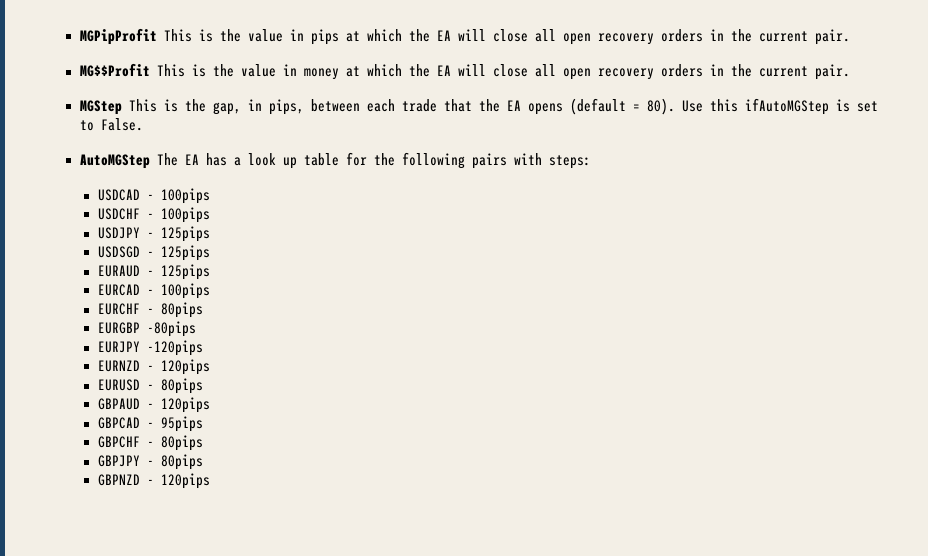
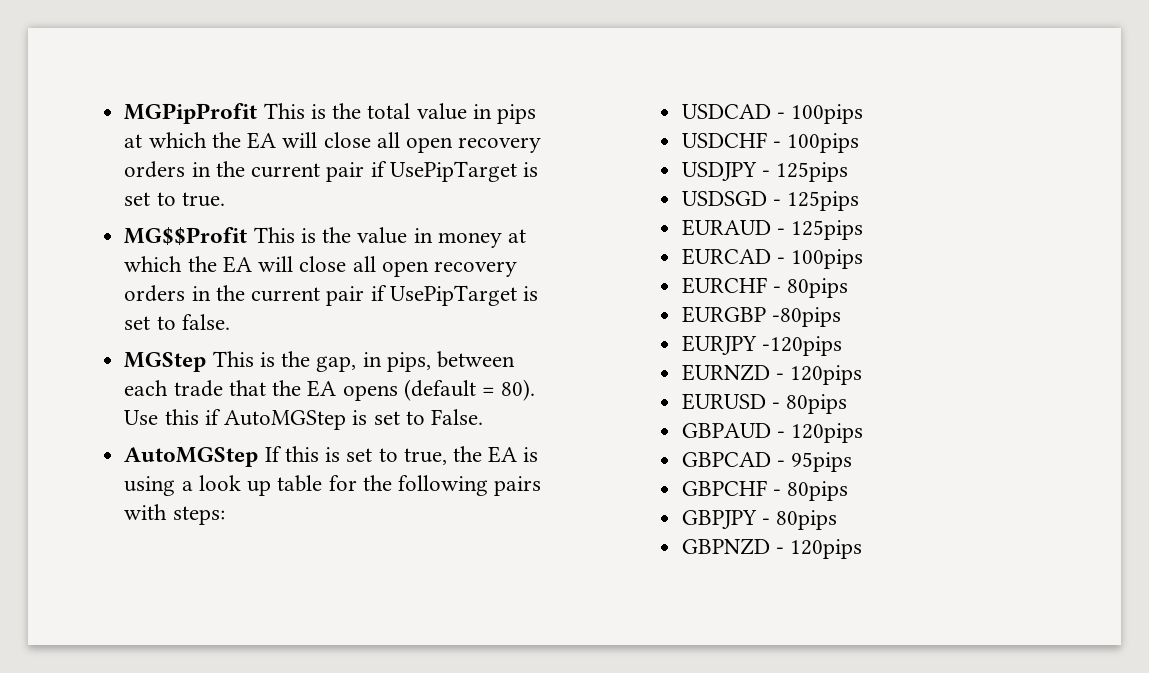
- MGPipProfit This is the value in pips at which the EA will close all open recovery orders in the current pair.
+ MGPipProfit This is the total value in pips at which the EA will close all open recovery orders in the current pair if UsePipTarget is set to true.
- MG$$Profit This is the value in money at which the EA will close all open recovery orders in the current pair.
+ MG$$Profit This is the value in money at which the EA will close all open recovery orders in the current pair if UsePipTarget is set to false.
- Use this ifAutoMGStep is set to False.
+ Use this if AutoMGStep is set to False.
- AutoMGStep The EA has a look up table for the following pairs with steps:
+ AutoMGStep If this is set to true, the EA is using a look up table for the following pairs with steps:

